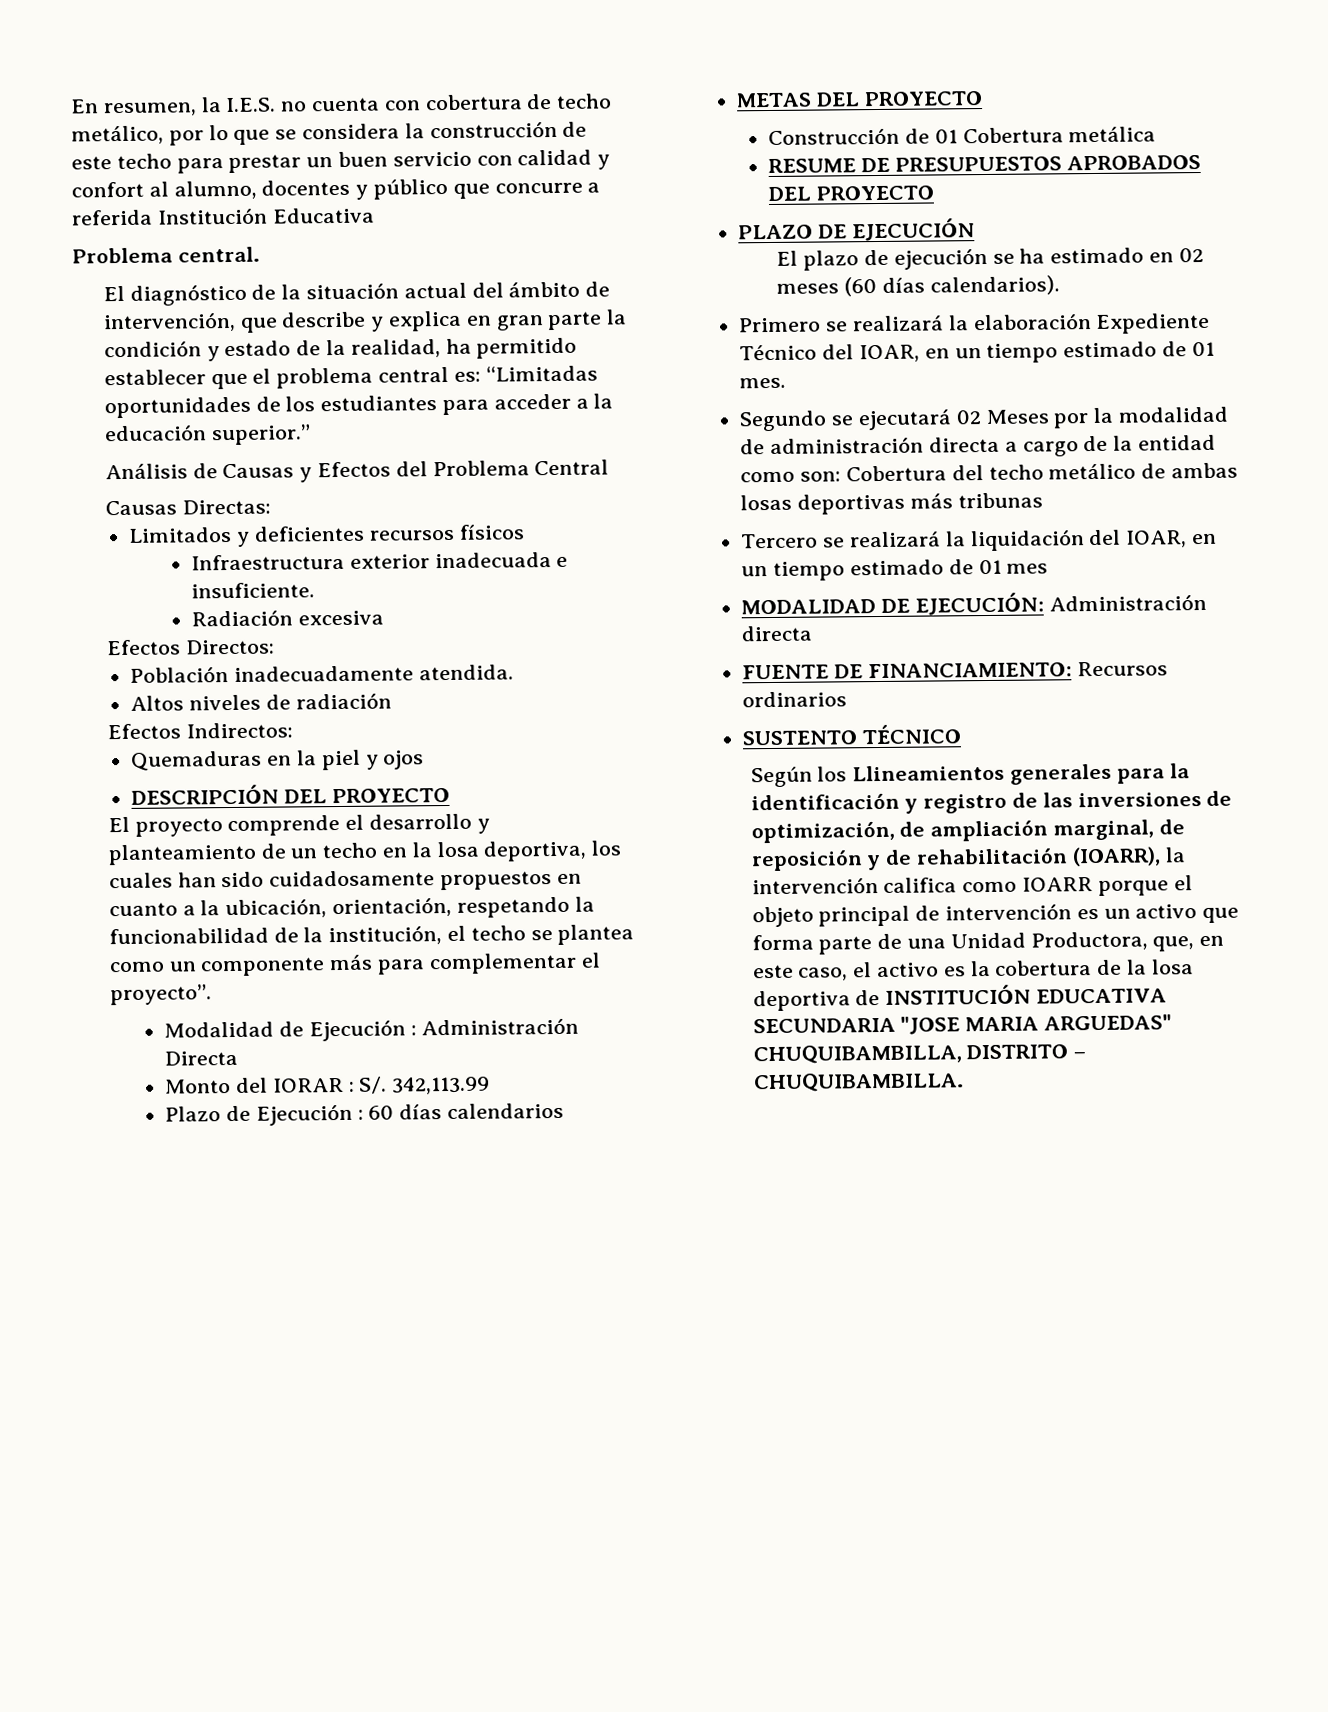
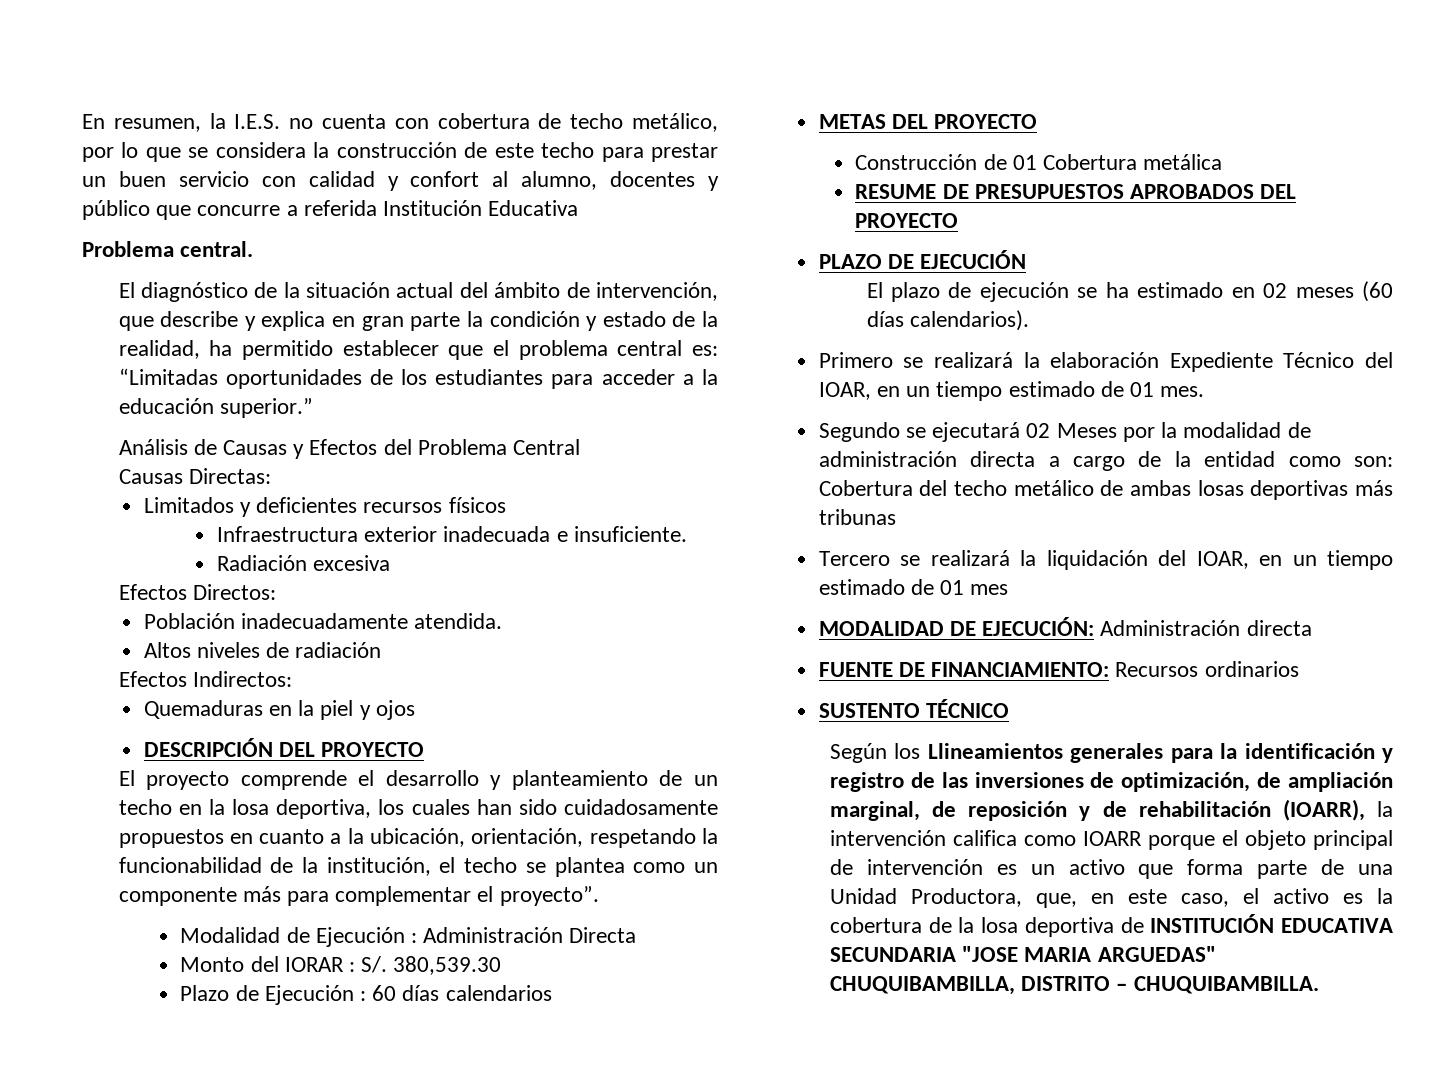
- Monto del IORAR : S/. 342,113.99
+ Monto del IORAR : S/. 380,539.30

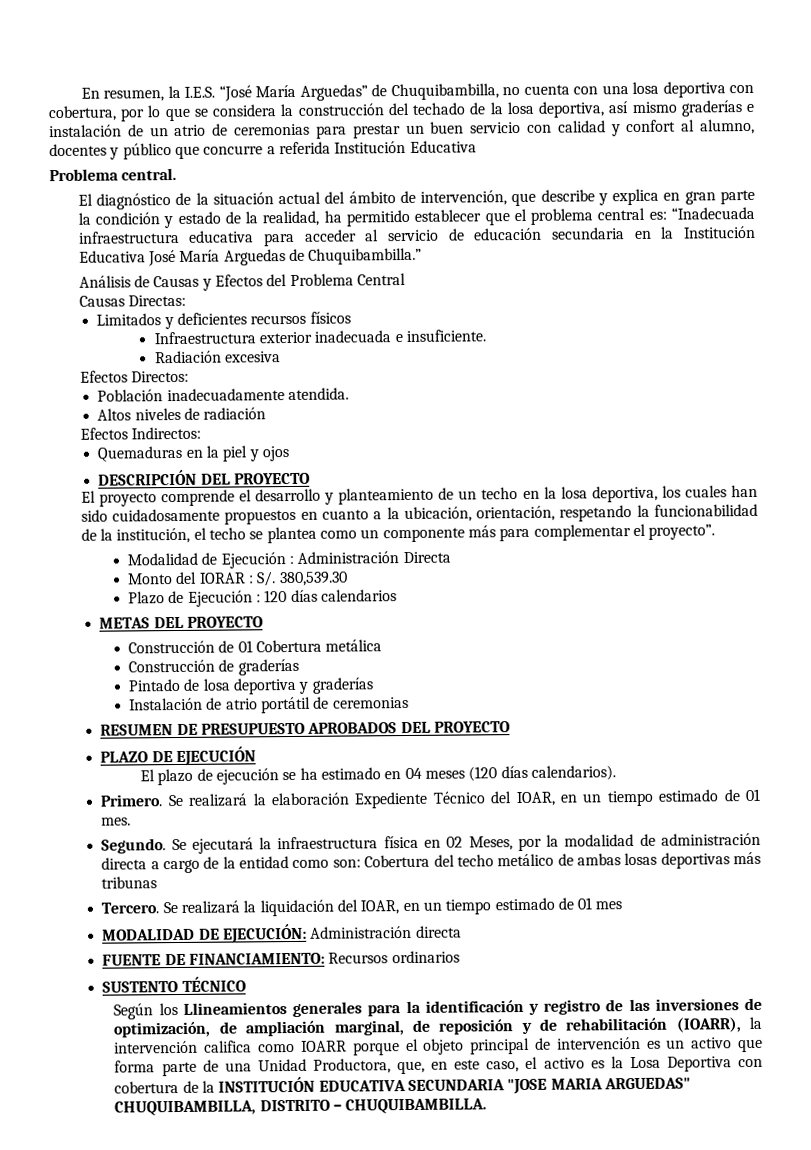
- En resumen, la I.E.S. no cuenta con cobertura de techo metálico, por lo que se considera la construcción de este techo para prestar un buen servicio con calidad y confort al alumno, docentes y público que concurre a referida Institución Educativa
+ En resumen, la I.E.S. “José María Arguedas” de Chuquibambilla, no cuenta con una losa deportiva con cobertura, por lo que se considera la construcción del techado de la losa deportiva, así mismo graderías e instalación de un atrio de ceremonias para prestar un buen servicio con calidad y confort al alumno, docentes y público que concurre a referida Institución Educativa
- El diagnóstico de la situación actual del ámbito de intervención, que describe y explica en gran parte la condición y estado de la realidad, ha permitido establecer que el problema central es: “Limitadas oportunidades de los estudiantes para acceder a la educación superior.”
+ El diagnóstico de la situación actual del ámbito de intervención, que describe y explica en gran parte la condición y estado de la realidad, ha permitido establecer que el problema central es: “Inadecuada infraestructura educativa para acceder al servicio de educación secundaria en la Institución Educativa José María Arguedas de Chuquibambilla.”
- Plazo de Ejecución : 60 días calendarios
+ Plazo de Ejecución : 120 días calendarios
- RESUME DE PRESUPUESTOS APROBADOS DEL PROYECTO
+ Construcción de graderías
+ Pintado de losa deportiva y graderías
+ Instalación de atrio portátil de ceremonias
+ RESUMEN DE PRESUPUESTO APROBADOS DEL PROYECTO
- El plazo de ejecución se ha estimado en 02 meses (60 días calendarios).
+ El plazo de ejecución se ha estimado en 04 meses (120 días calendarios).
- Primero se realizará la elaboración Expediente Técnico del IOAR, en un tiempo estimado de 01 mes.
+ Primero. Se realizará la elaboración Expediente Técnico del IOAR, en un tiempo estimado de 01 mes.
- Segundo se ejecutará 02 Meses por la modalidad de administración directa a cargo de la entidad como son: Cobertura del techo metálico de ambas losas deportivas más tribunas
+ Segundo. Se ejecutará la infraestructura física en 02 Meses, por la modalidad de administración directa a cargo de la entidad como son: Cobertura del techo metálico de ambas losas deportivas más tribunas
- Tercero se realizará la liquidación del IOAR, en un tiempo estimado de 01 mes
+ Tercero. Se realizará la liquidación del IOAR, en un tiempo estimado de 01 mes
- Según los Llineamientos generales para la identificación y registro de las inversiones de optimización, de ampliación marginal, de reposición y de rehabilitación (IOARR), la intervención califica como IOARR porque el objeto principal de intervención es un activo que forma parte de una Unidad Productora, que, en este caso, el activo es la cobertura de la losa deportiva de INSTITUCIÓN EDUCATIVA SECUNDARIA "JOSE MARIA ARGUEDAS" CHUQUIBAMBILLA, DISTRITO – CHUQUIBAMBILLA.
+ Según los Llineamientos generales para la identificación y registro de las inversiones de optimización, de ampliación marginal, de reposición y de rehabilitación (IOARR), la intervención califica como IOARR porque el objeto principal de intervención es un activo que forma parte de una Unidad Productora, que, en este caso, el activo es la Losa Deportiva con cobertura de la INSTITUCIÓN EDUCATIVA SECUNDARIA "JOSE MARIA ARGUEDAS" CHUQUIBAMBILLA, DISTRITO – CHUQUIBAMBILLA.

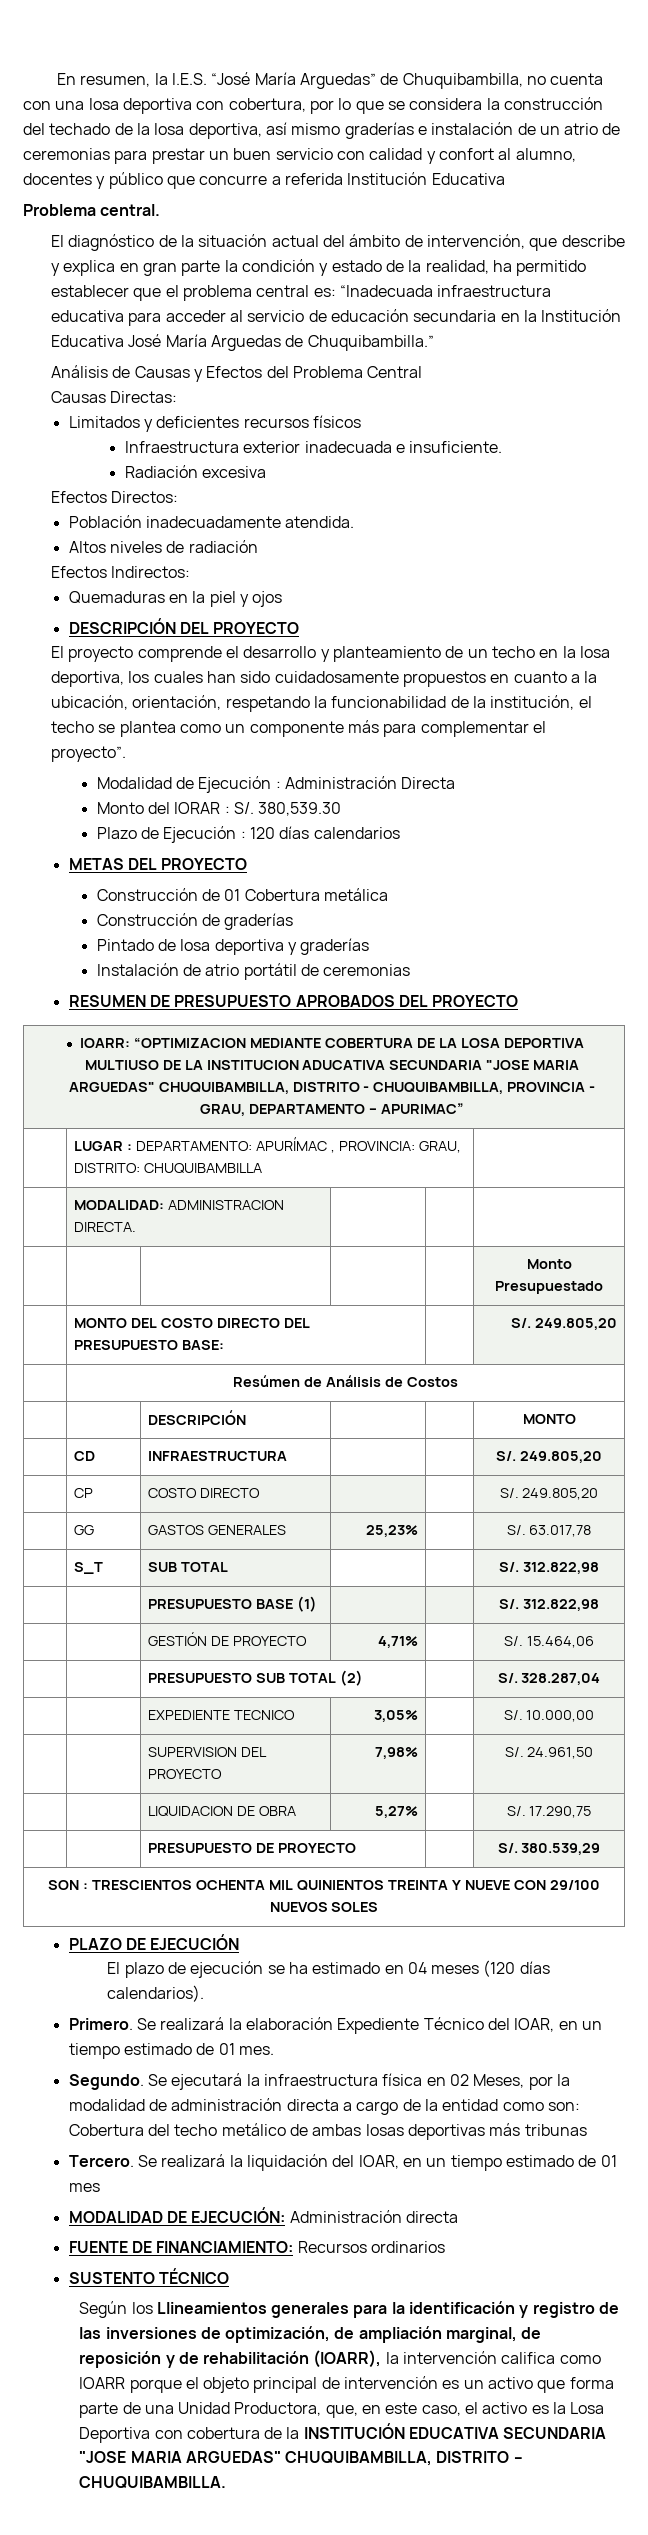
+ IOARR: “OPTIMIZACION MEDIANTE COBERTURA DE LA LOSA DEPORTIVA MULTIUSO DE LA INSTITUCION ADUCATIVA SECUNDARIA "JOSE MARIA ARGUEDAS" CHUQUIBAMBILLA, DISTRITO - CHUQUIBAMBILLA, PROVINCIA - GRAU, DEPARTAMENTO – APURIMAC”
+ | LUGAR : DEPARTAMENTO: APURÍMAC , PROVINCIA: GRAU, DISTRITO: CHUQUIBAMBILLA |
+ | MODALIDAD: ADMINISTRACION DIRECTA. | | |
+ | | | | | Monto Presupuestado
+ | MONTO DEL COSTO DIRECTO DEL PRESUPUESTO BASE: | | S/. 249.805,20
+ | Resúmen de Análisis de Costos
+ | | DESCRIPCIÓN | | | MONTO
+ | CD | INFRAESTRUCTURA | | | S/. 249.805,20
+ | CP | COSTO DIRECTO | | | S/. 249.805,20
+ | GG | GASTOS GENERALES | 25,23% | | S/. 63.017,78
+ | S_T | SUB TOTAL | | | S/. 312.822,98
+ | | PRESUPUESTO BASE (1) | | | S/. 312.822,98
+ | | GESTIÓN DE PROYECTO | 4,71% | | S/. 15.464,06
+ | | PRESUPUESTO SUB TOTAL (2) | | S/. 328.287,04
+ | | EXPEDIENTE TECNICO | 3,05% | | S/. 10.000,00
+ | | SUPERVISION DEL PROYECTO | 7,98% | | S/. 24.961,50
+ | | LIQUIDACION DE OBRA | 5,27% | | S/. 17.290,75
+ | | PRESUPUESTO DE PROYECTO | | S/. 380.539,29
+ SON : TRESCIENTOS OCHENTA MIL QUINIENTOS TREINTA Y NUEVE CON 29/100 NUEVOS SOLES

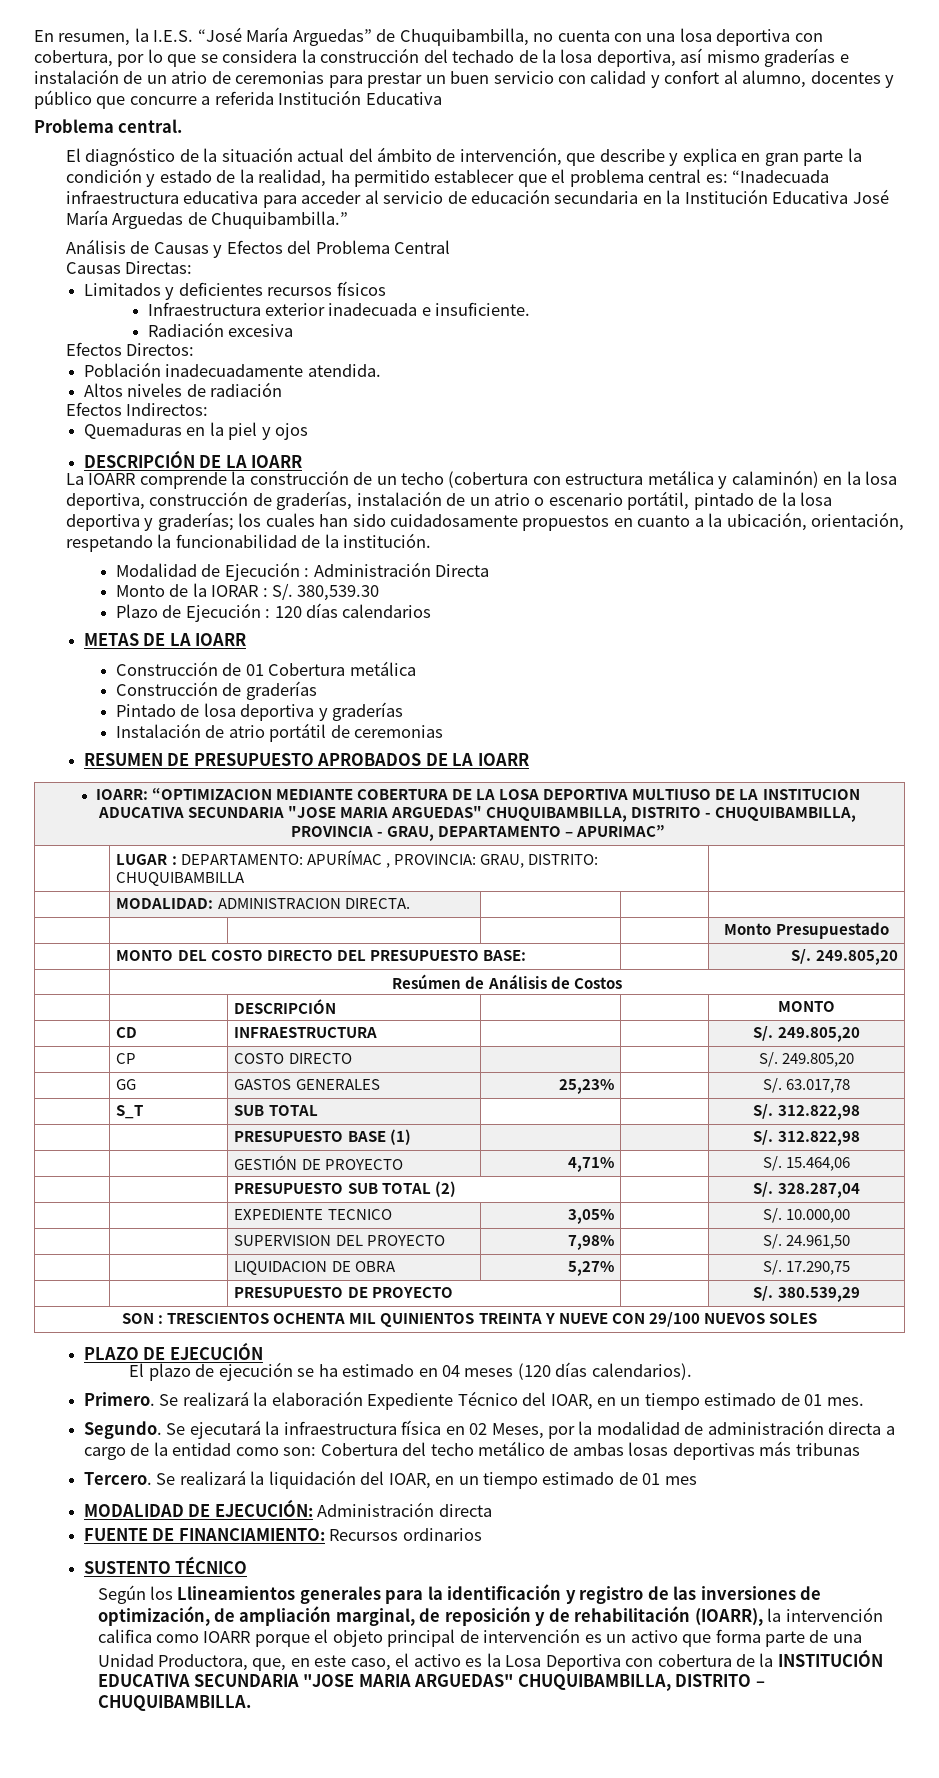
- DESCRIPCIÓN DEL PROYECTO
- El proyecto comprende el desarrollo y planteamiento de un techo en la losa deportiva, los cuales han sido cuidadosamente propuestos en cuanto a la ubicación, orientación, respetando la funcionabilidad de la institución, el techo se plantea como un componente más para complementar el proyecto”.
+ DESCRIPCIÓN DE LA IOARR
+ La IOARR comprende la construcción de un techo (cobertura con estructura metálica y calaminón) en la losa deportiva, construcción de graderías, instalación de un atrio o escenario portátil, pintado de la losa deportiva y graderías; los cuales han sido cuidadosamente propuestos en cuanto a la ubicación, orientación, respetando la funcionabilidad de la institución.
- Monto del IORAR : S/. 380,539.30
+ Monto de la IORAR : S/. 380,539.30
- METAS DEL PROYECTO
+ METAS DE LA IOARR
- RESUMEN DE PRESUPUESTO APROBADOS DEL PROYECTO
+ RESUMEN DE PRESUPUESTO APROBADOS DE LA IOARR

